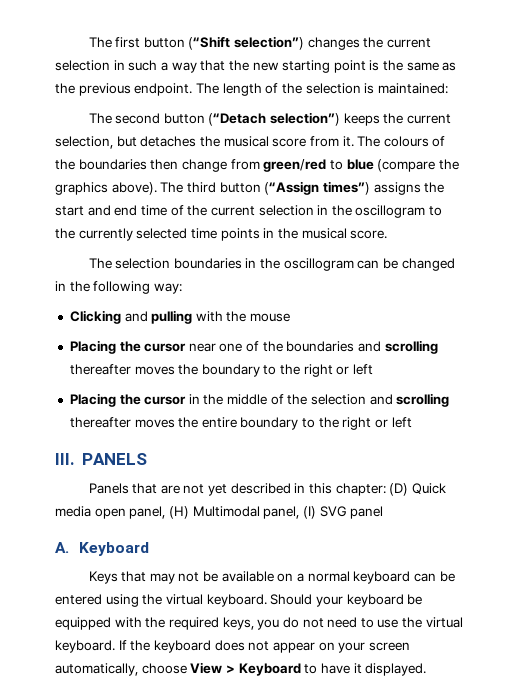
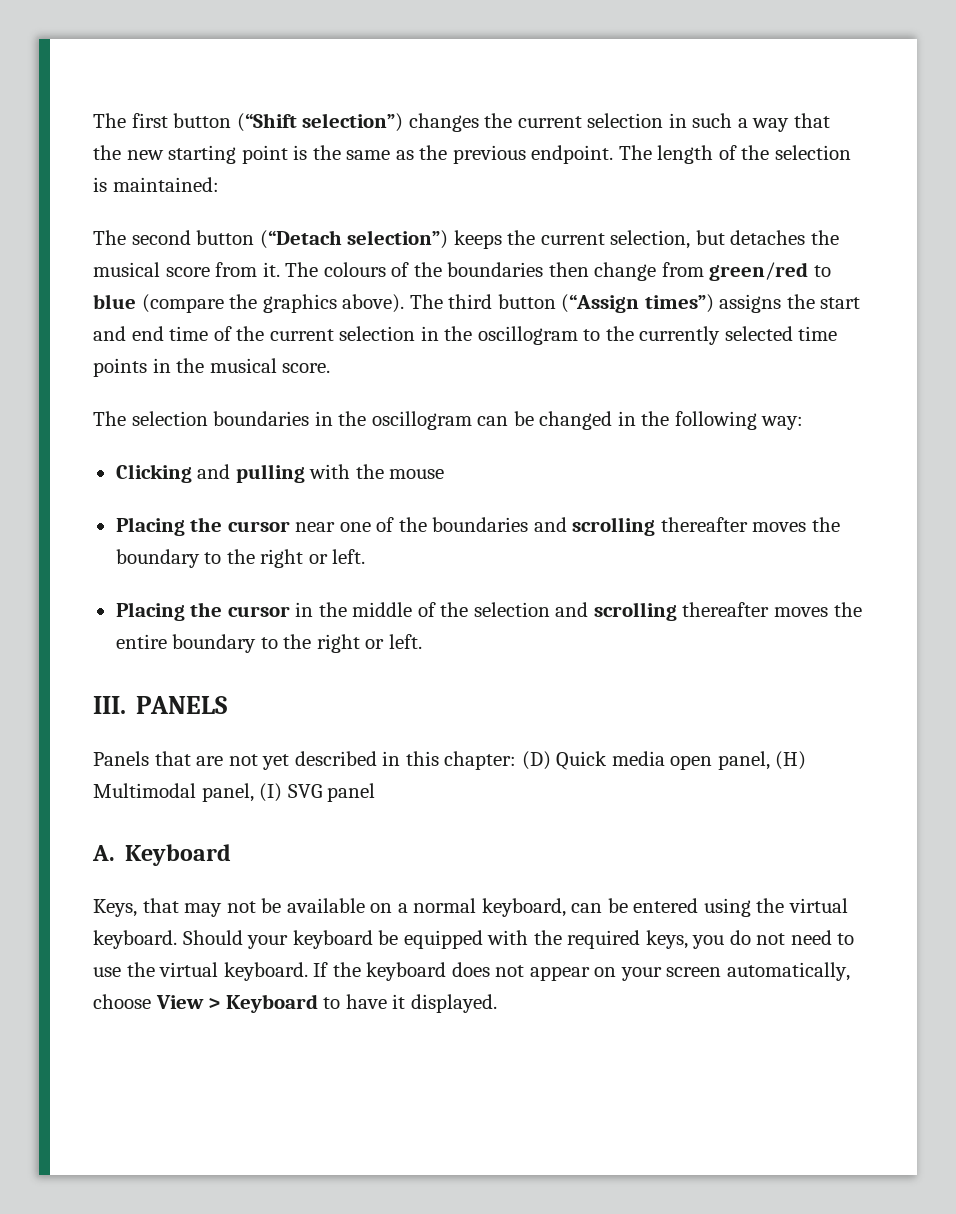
- Placing the cursor near one of the boundaries and scrolling thereafter moves the boundary to the right or left
+ Placing the cursor near one of the boundaries and scrolling thereafter moves the boundary to the right or left.
- Placing the cursor in the middle of the selection and scrolling thereafter moves the entire boundary to the right or left
+ Placing the cursor in the middle of the selection and scrolling thereafter moves the entire boundary to the right or left.
- Keys that may not be available on a normal keyboard can be entered using the virtual keyboard.
+ Keys, that may not be available on a normal keyboard, can be entered using the virtual keyboard.

